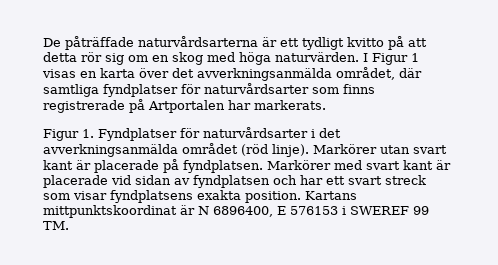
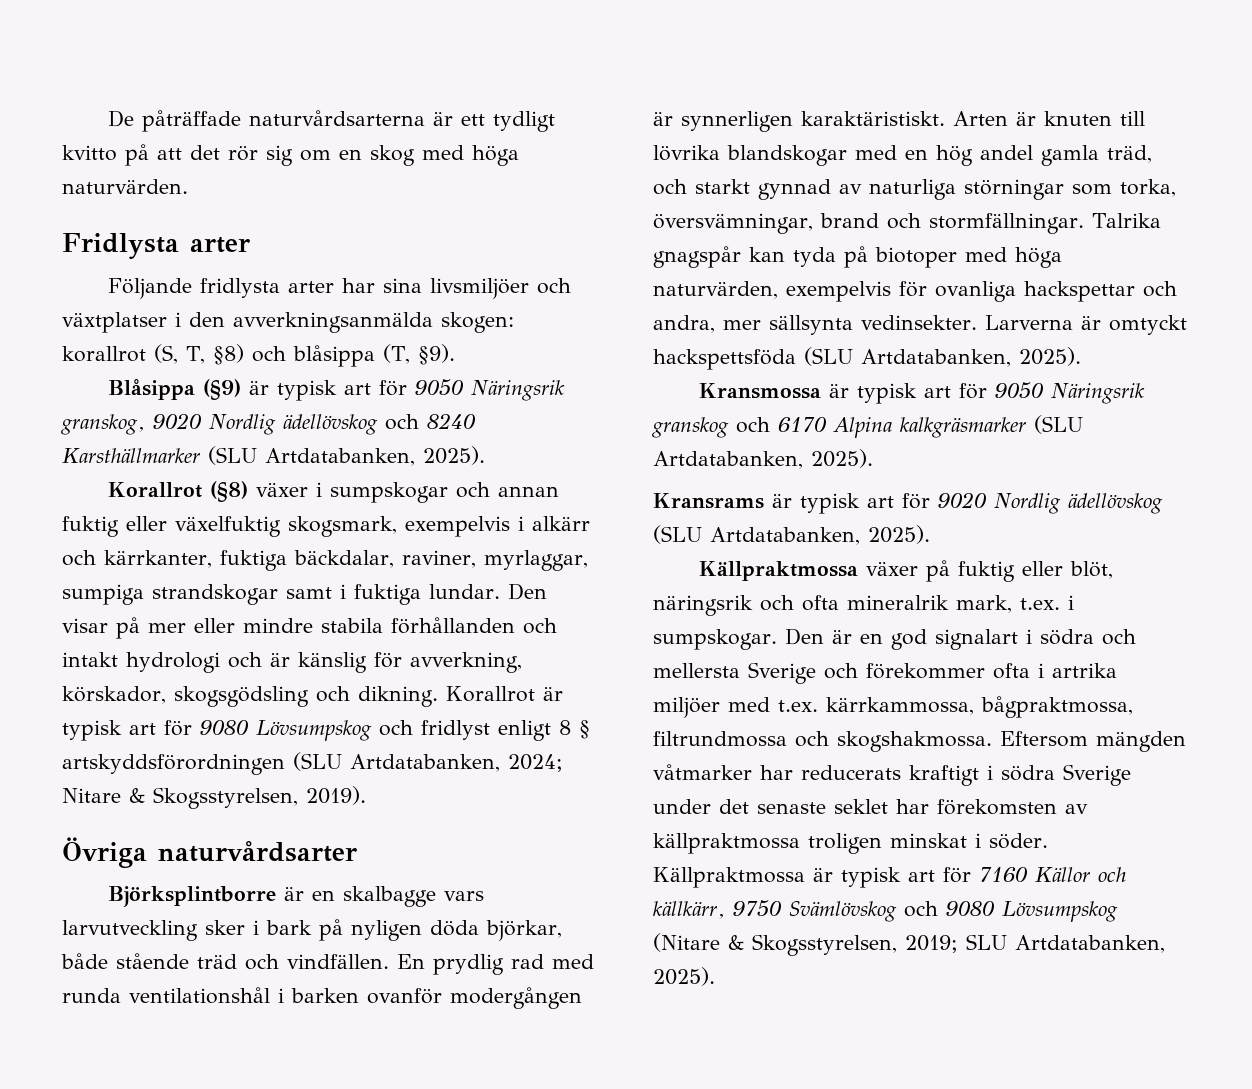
- De påträffade naturvårdsarterna är ett tydligt kvitto på att detta rör sig om en skog med höga naturvärden. I Figur 1 visas en karta över det avverkningsanmälda området, där samtliga fyndplatser för naturvårdsarter som finns registrerade på Artportalen har markerats.
- Figur 1. Fyndplatser för naturvårdsarter i det avverkningsanmälda området (röd linje). Markörer utan svart kant är placerade på fyndplatsen. Markörer med svart kant är placerade vid sidan av fyndplatsen och har ett svart streck som visar fyndplatsens exakta position. Kartans mittpunktskoordinat är N 6896400, E 576153 i SWEREF 99 TM.
+ De påträffade naturvårdsarterna är ett tydligt kvitto på att det rör sig om en skog med höga naturvärden.
+ Fridlysta arter
+ Följande fridlysta arter har sina livsmiljöer och växtplatser i den avverkningsanmälda skogen: korallrot (S, T, §8) och blåsippa (T, §9).
+ Blåsippa (§9) är typisk art för 9050 Näringsrik granskog, 9020 Nordlig ädellövskog och 8240 Karsthällmarker (SLU Artdatabanken, 2025).
+ Korallrot (§8) växer i sumpskogar och annan fuktig eller växelfuktig skogsmark, exempelvis i alkärr och kärrkanter, fuktiga bäckdalar, raviner, myrlaggar, sumpiga strandskogar samt i fuktiga lundar. Den visar på mer eller mindre stabila förhållanden och intakt hydrologi och är känslig för avverkning, körskador, skogsgödsling och dikning. Korallrot är typisk art för 9080 Lövsumpskog och fridlyst enligt 8 § artskyddsförordningen (SLU Artdatabanken, 2024; Nitare & Skogsstyrelsen, 2019).
+ Övriga naturvårdsarter
+ Björksplintborre är en skalbagge vars larvutveckling sker i bark på nyligen döda björkar, både stående träd och vindfällen. En prydlig rad med runda ventilationshål i barken ovanför modergången är synnerligen karaktäristiskt. Arten är knuten till lövrika blandskogar med en hög andel gamla träd, och starkt gynnad av naturliga störningar som torka, översvämningar, brand och stormfällningar. Talrika gnagspår kan tyda på biotoper med höga naturvärden, exempelvis för ovanliga hackspettar och andra, mer sällsynta vedinsekter. Larverna är omtyckt hackspettsföda (SLU Artdatabanken, 2025).
+ Kransmossa är typisk art för 9050 Näringsrik granskog och 6170 Alpina kalkgräsmarker (SLU Artdatabanken, 2025).
+ Kransrams är typisk art för 9020 Nordlig ädellövskog (SLU Artdatabanken, 2025).
+ Källpraktmossa växer på fuktig eller blöt, näringsrik och ofta mineralrik mark, t.ex. i sumpskogar. Den är en god signalart i södra och mellersta Sverige och förekommer ofta i artrika miljöer med t.ex. kärrkammossa, bågpraktmossa, filtrundmossa och skogshakmossa. Eftersom mängden våtmarker har reducerats kraftigt i södra Sverige under det senaste seklet har förekomsten av källpraktmossa troligen minskat i söder. Källpraktmossa är typisk art för 7160 Källor och källkärr, 9750 Svämlövskog och 9080 Lövsumpskog (Nitare & Skogsstyrelsen, 2019; SLU Artdatabanken, 2025).

